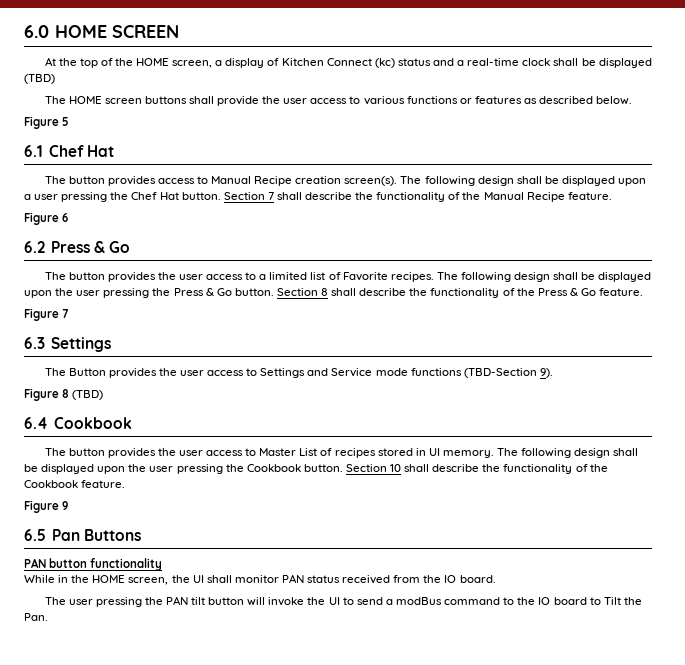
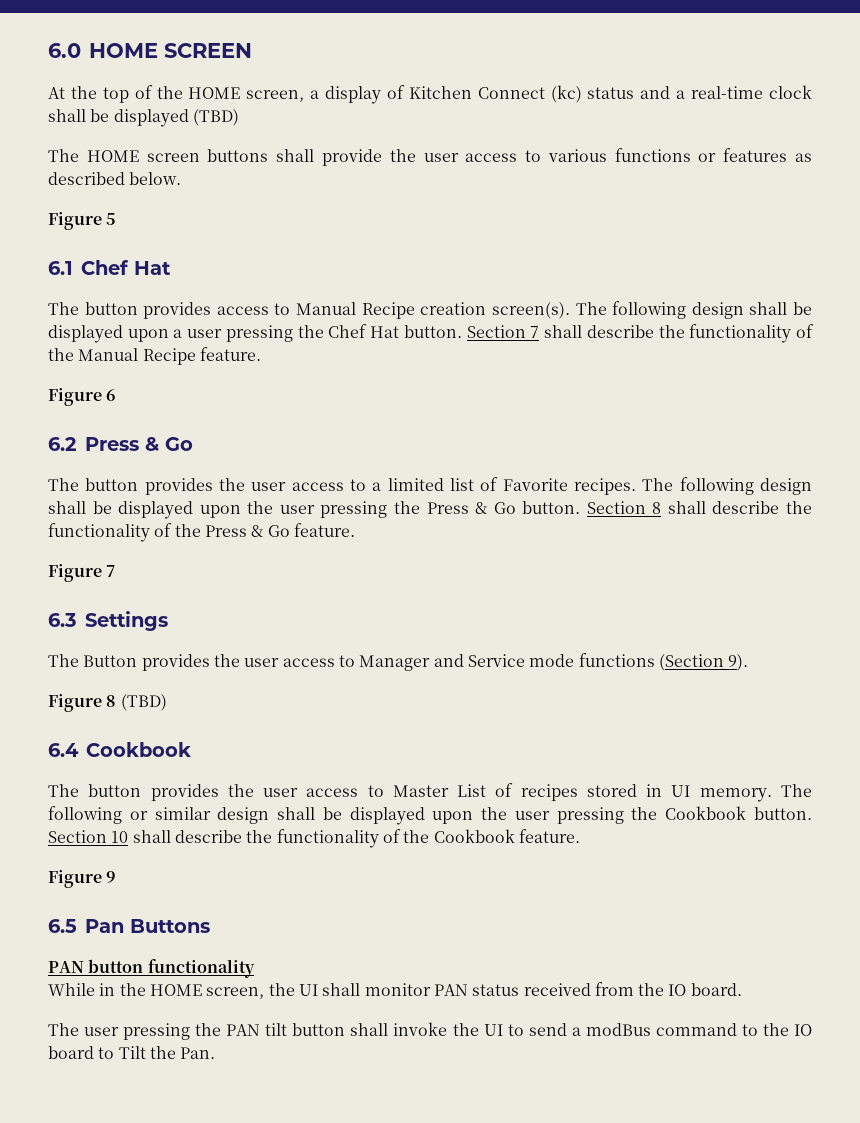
- The Button provides the user access to Settings and Service mode functions (TBD-Section 9).
+ The Button provides the user access to Manager and Service mode functions (Section 9).
- The following design shall be displayed upon the user pressing the Cookbook button.
+ The following or similar design shall be displayed upon the user pressing the Cookbook button.
- The user pressing the PAN tilt button will invoke the UI to send a modBus command to the IO board to Tilt the Pan.
+ The user pressing the PAN tilt button shall invoke the UI to send a modBus command to the IO board to Tilt the Pan.

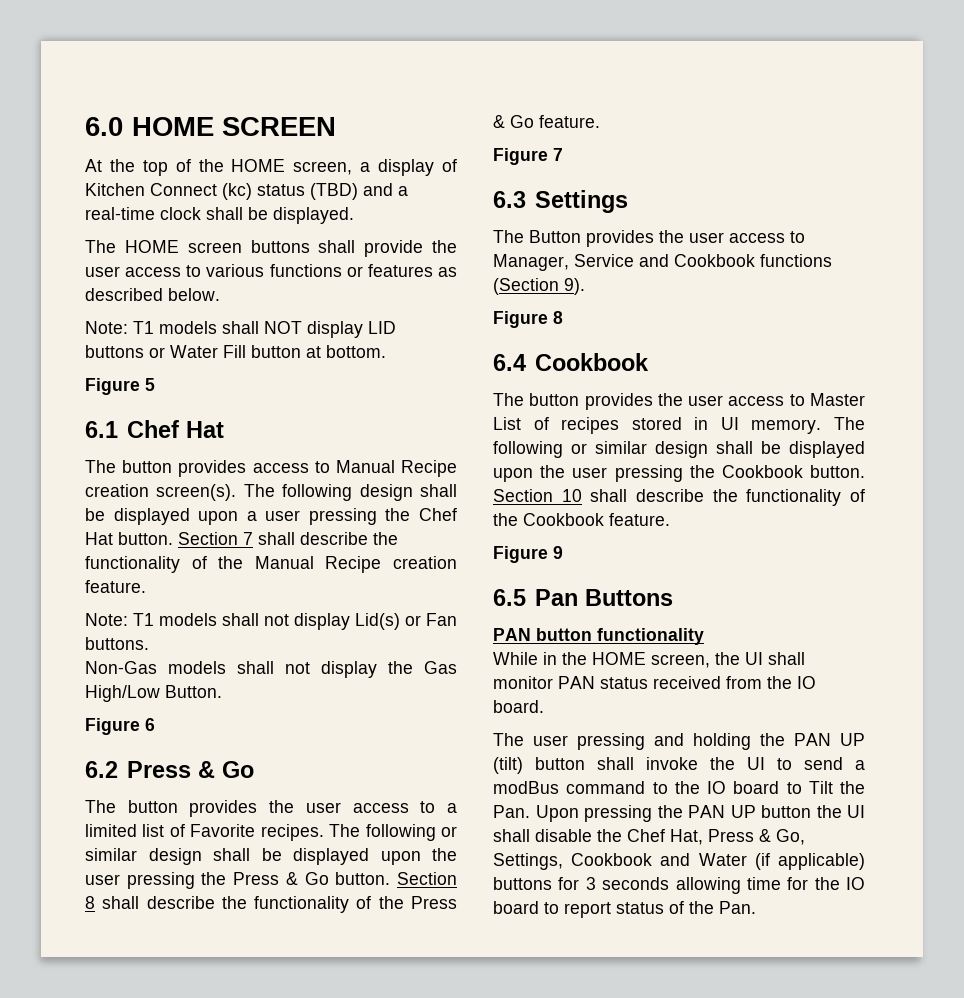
- At the top of the HOME screen, a display of Kitchen Connect (kc) status and a real-time clock shall be displayed (TBD)
+ At the top of the HOME screen, a display of Kitchen Connect (kc) status (TBD) and a real-time clock shall be displayed.
+ Note: T1 models shall NOT display LID buttons or Water Fill button at bottom.
- Section 7 shall describe the functionality of the Manual Recipe feature.
+ Section 7 shall describe the functionality of the Manual Recipe creation feature.
+ Note: T1 models shall not display Lid(s) or Fan buttons.
+ Non-Gas models shall not display the Gas High/Low Button.
- The following design shall be displayed upon the user pressing the Press & Go button.
+ The following or similar design shall be displayed upon the user pressing the Press & Go button.
- The Button provides the user access to Manager and Service mode functions (Section 9).
+ The Button provides the user access to Manager, Service and Cookbook functions (Section 9).
- Figure 8 (TBD)
+ Figure 8
- The user pressing the PAN tilt button shall invoke the UI to send a modBus command to the IO board to Tilt the Pan.
+ The user pressing and holding the PAN UP (tilt) button shall invoke the UI to send a modBus command to the IO board to Tilt the Pan. Upon pressing the PAN UP button the UI shall disable the Chef Hat, Press & Go, Settings, Cookbook and Water (if applicable) buttons for 3 seconds allowing time for the IO board to report status of the Pan.

